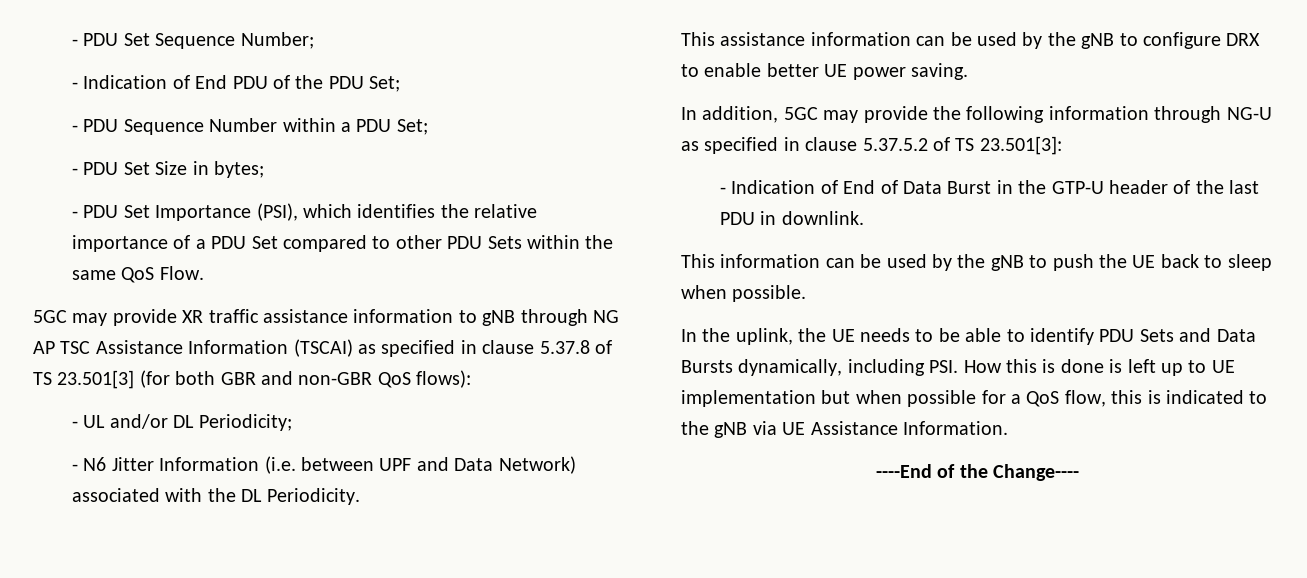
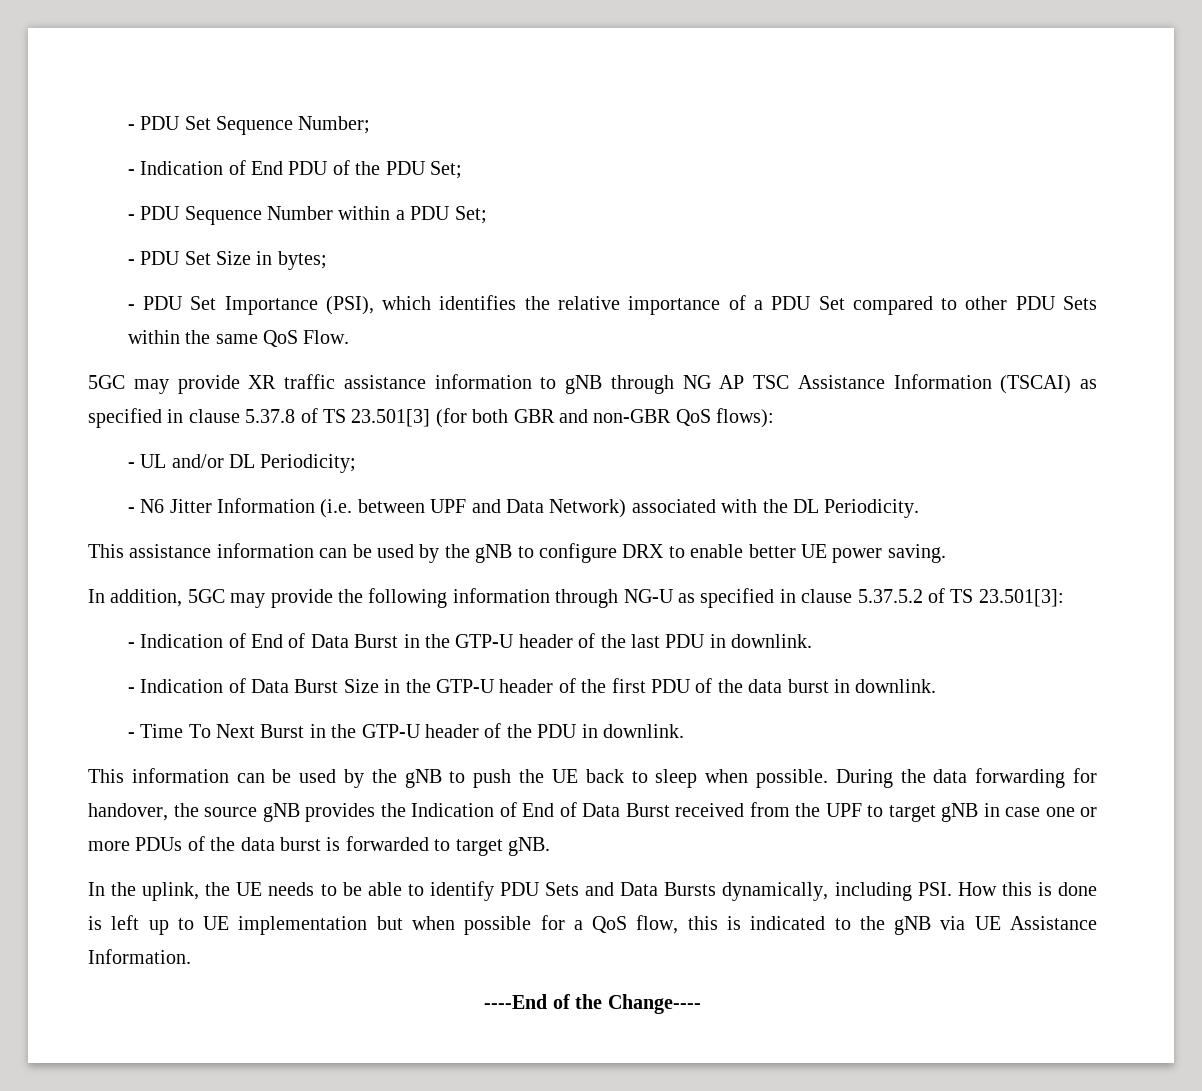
+ - Indication of Data Burst Size in the GTP-U header of the first PDU of the data burst in downlink.
+ - Time To Next Burst in the GTP-U header of the PDU in downlink.
+ During the data forwarding for handover, the source gNB provides the Indication of End of Data Burst received from the UPF to target gNB in case one or more PDUs of the data burst is forwarded to target gNB.

